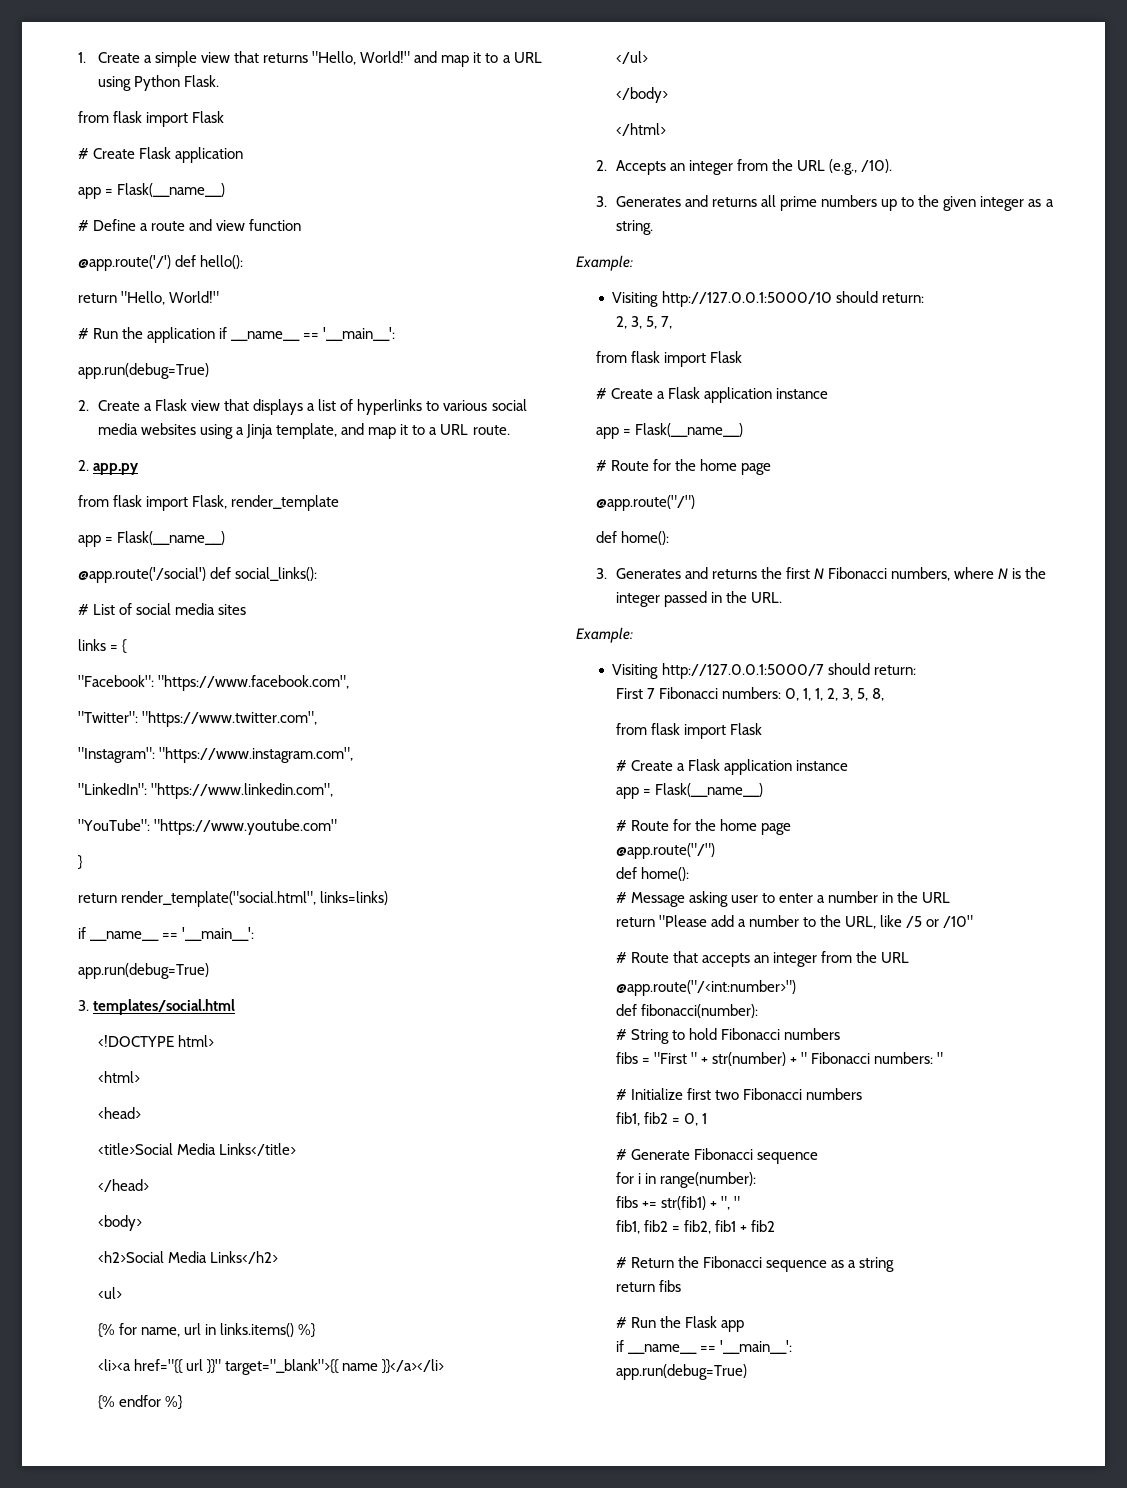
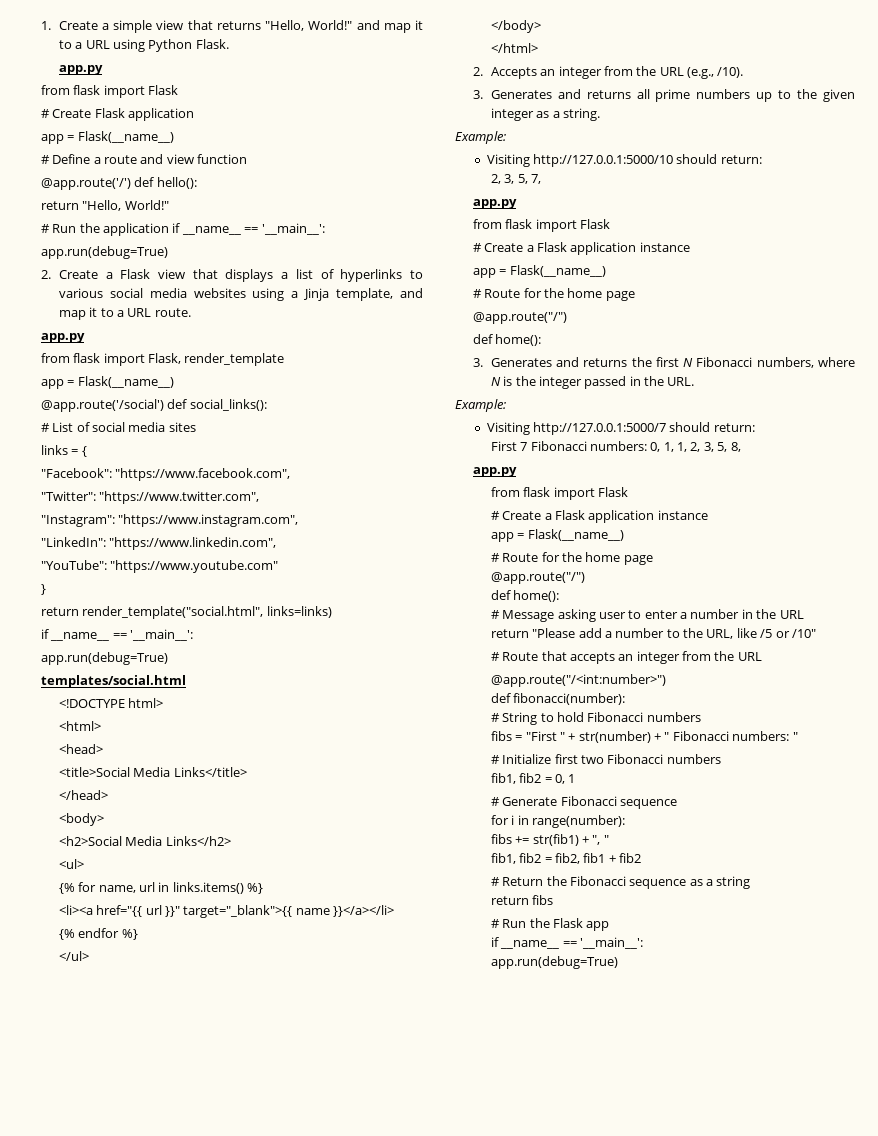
  1. Create a simple view that returns "Hello, World!" and map it to a URL using Python Flask.
+ app.py
  2. Create a Flask view that displays a list of hyperlinks to various social media websites using a Jinja template, and map it to a URL route.
- 2. app.py
+ app.py
- 3. templates/social.html
+ templates/social.html
  2, 3, 5, 7,
+ app.py
  First 7 Fibonacci numbers: 0, 1, 1, 2, 3, 5, 8,
+ app.py

